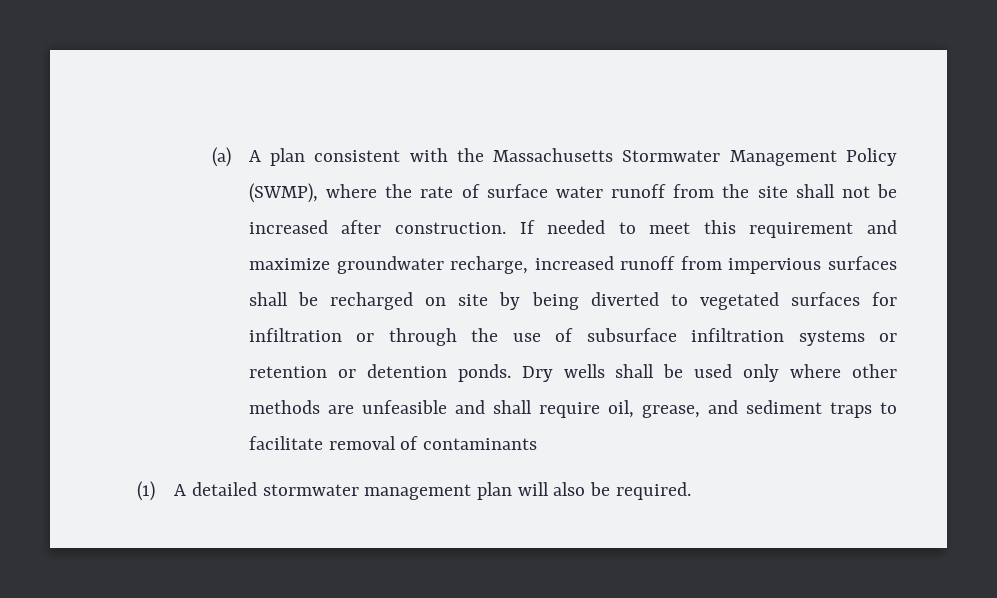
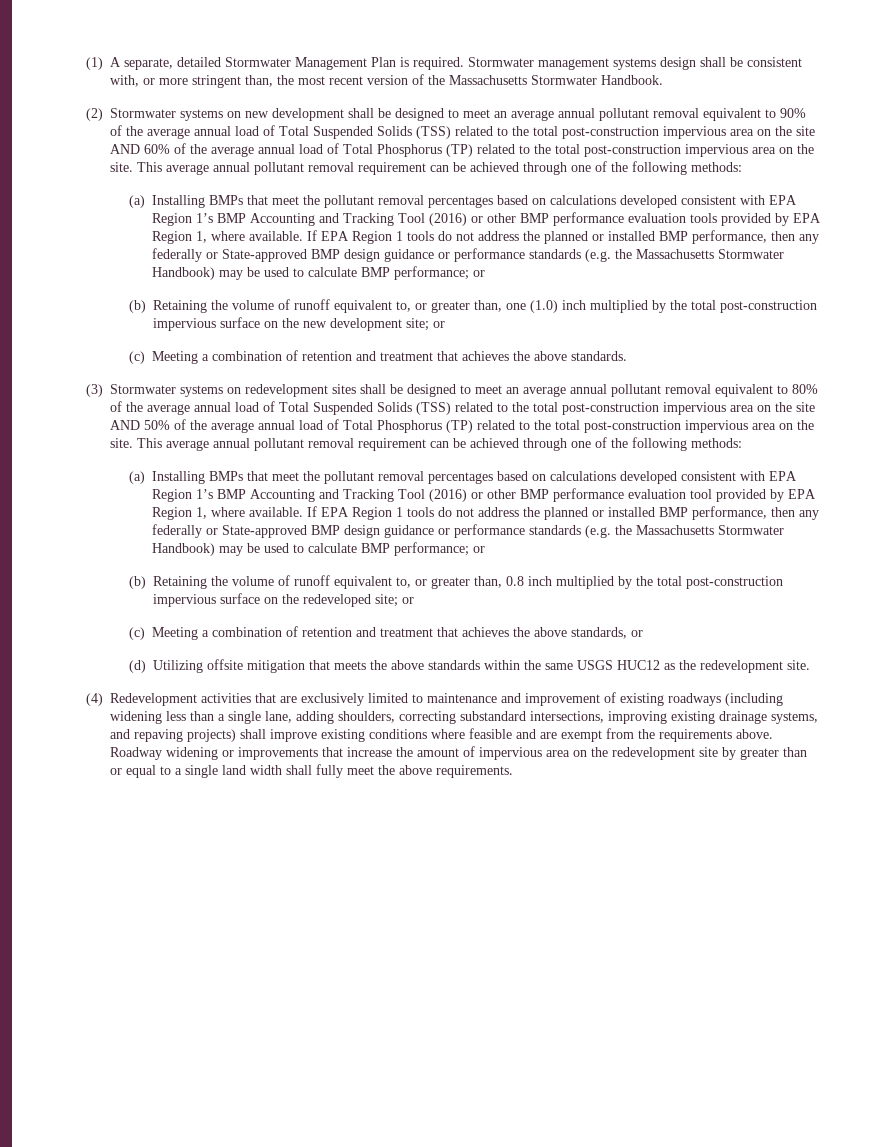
- (a) A plan consistent with the Massachusetts Stormwater Management Policy (SWMP), where the rate of surface water runoff from the site shall not be increased after construction. If needed to meet this requirement and maximize groundwater recharge, increased runoff from impervious surfaces shall be recharged on site by being diverted to vegetated surfaces for infiltration or through the use of subsurface infiltration systems or retention or detention ponds. Dry wells shall be used only where other methods are unfeasible and shall require oil, grease, and sediment traps to facilitate removal of contaminants
- (1) A detailed stormwater management plan will also be required.
+ (1) A separate, detailed Stormwater Management Plan is required. Stormwater management systems design shall be consistent with, or more stringent than, the most recent version of the Massachusetts Stormwater Handbook.
+ (2) Stormwater systems on new development shall be designed to meet an average annual pollutant removal equivalent to 90% of the average annual load of Total Suspended Solids (TSS) related to the total post-construction impervious area on the site AND 60% of the average annual load of Total Phosphorus (TP) related to the total post-construction impervious area on the site. This average annual pollutant removal requirement can be achieved through one of the following methods:
+ (a) Installing BMPs that meet the pollutant removal percentages based on calculations developed consistent with EPA Region 1’s BMP Accounting and Tracking Tool (2016) or other BMP performance evaluation tools provided by EPA Region 1, where available. If EPA Region 1 tools do not address the planned or installed BMP performance, then any federally or State-approved BMP design guidance or performance standards (e.g. the Massachusetts Stormwater Handbook) may be used to calculate BMP performance; or
+ (b) Retaining the volume of runoff equivalent to, or greater than, one (1.0) inch multiplied by the total post-construction impervious surface on the new development site; or
+ (c) Meeting a combination of retention and treatment that achieves the above standards.
+ (3) Stormwater systems on redevelopment sites shall be designed to meet an average annual pollutant removal equivalent to 80% of the average annual load of Total Suspended Solids (TSS) related to the total post-construction impervious area on the site AND 50% of the average annual load of Total Phosphorus (TP) related to the total post-construction impervious area on the site. This average annual pollutant removal requirement can be achieved through one of the following methods:
+ (a) Installing BMPs that meet the pollutant removal percentages based on calculations developed consistent with EPA Region 1’s BMP Accounting and Tracking Tool (2016) or other BMP performance evaluation tool provided by EPA Region 1, where available. If EPA Region 1 tools do not address the planned or installed BMP performance, then any federally or State-approved BMP design guidance or performance standards (e.g. the Massachusetts Stormwater Handbook) may be used to calculate BMP performance; or
+ (b) Retaining the volume of runoff equivalent to, or greater than, 0.8 inch multiplied by the total post-construction impervious surface on the redeveloped site; or
+ (c) Meeting a combination of retention and treatment that achieves the above standards, or
+ (d) Utilizing offsite mitigation that meets the above standards within the same USGS HUC12 as the redevelopment site.
+ (4) Redevelopment activities that are exclusively limited to maintenance and improvement of existing roadways (including widening less than a single lane, adding shoulders, correcting substandard intersections, improving existing drainage systems, and repaving projects) shall improve existing conditions where feasible and are exempt from the requirements above. Roadway widening or improvements that increase the amount of impervious area on the redevelopment site by greater than or equal to a single land width shall fully meet the above requirements.

